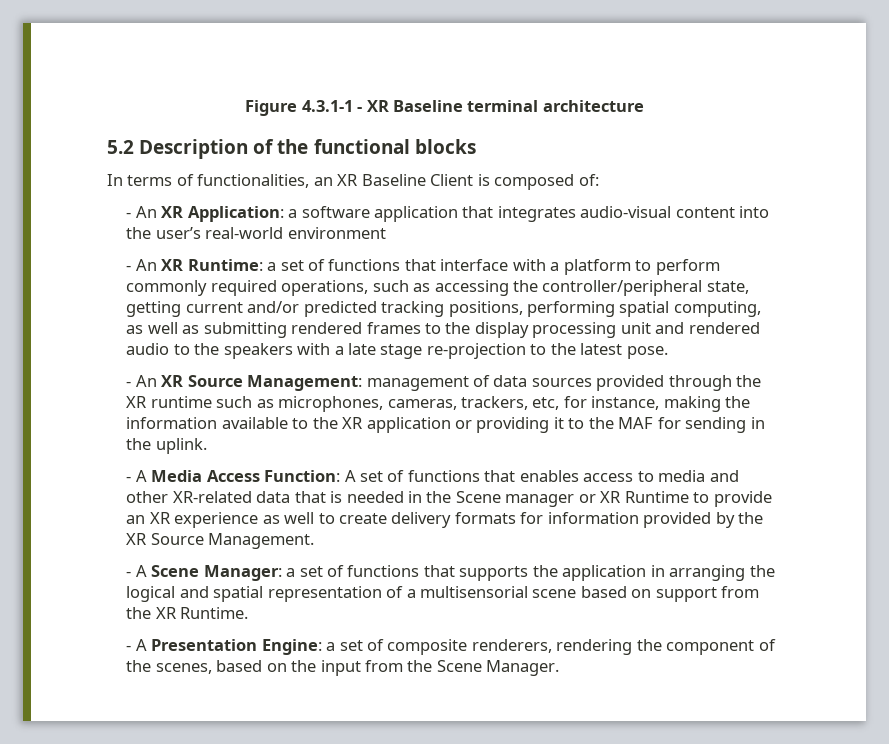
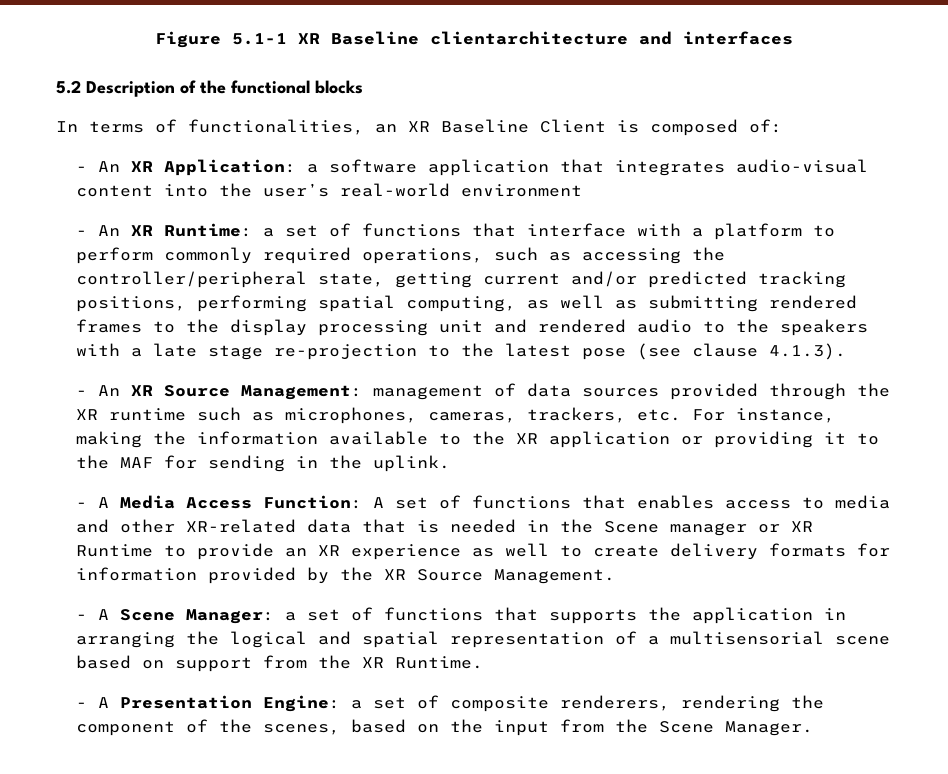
- Figure 4.3.1-1 - XR Baseline terminal architecture
+ Figure 5.1-1 XR Baseline clientarchitecture and interfaces
- - An XR Runtime: a set of functions that interface with a platform to perform commonly required operations, such as accessing the controller/peripheral state, getting current and/or predicted tracking positions, performing spatial computing, as well as submitting rendered frames to the display processing unit and rendered audio to the speakers with a late stage re-projection to the latest pose.
+ - An XR Runtime: a set of functions that interface with a platform to perform commonly required operations, such as accessing the controller/peripheral state, getting current and/or predicted tracking positions, performing spatial computing, as well as submitting rendered frames to the display processing unit and rendered audio to the speakers with a late stage re-projection to the latest pose (see clause 4.1.3).
- - An XR Source Management: management of data sources provided through the XR runtime such as microphones, cameras, trackers, etc, for instance, making the information available to the XR application or providing it to the MAF for sending in the uplink.
+ - An XR Source Management: management of data sources provided through the XR runtime such as microphones, cameras, trackers, etc. For instance, making the information available to the XR application or providing it to the MAF for sending in the uplink.

